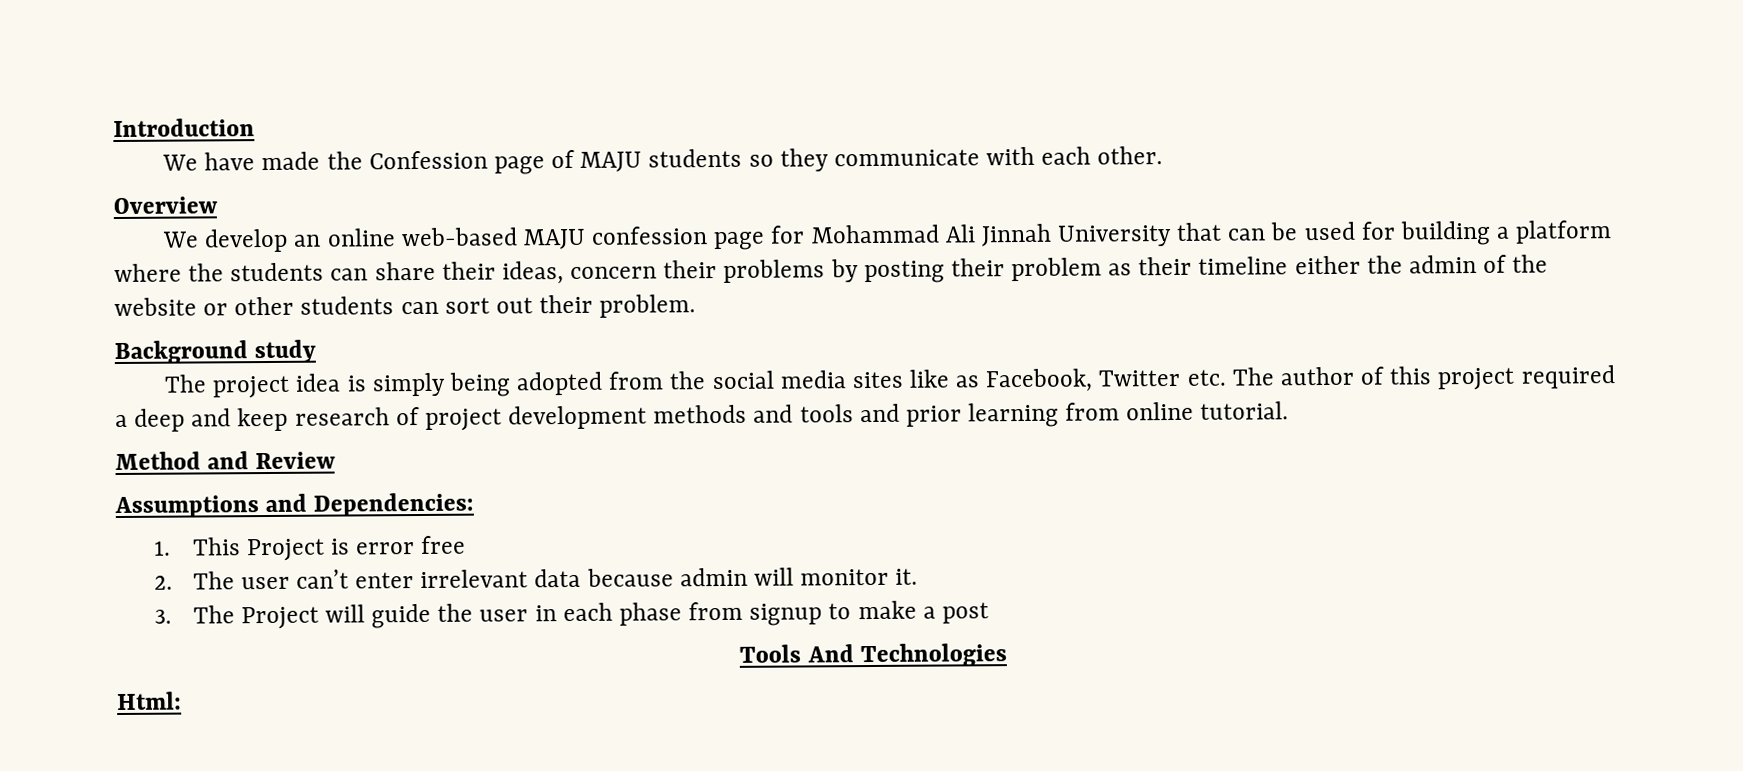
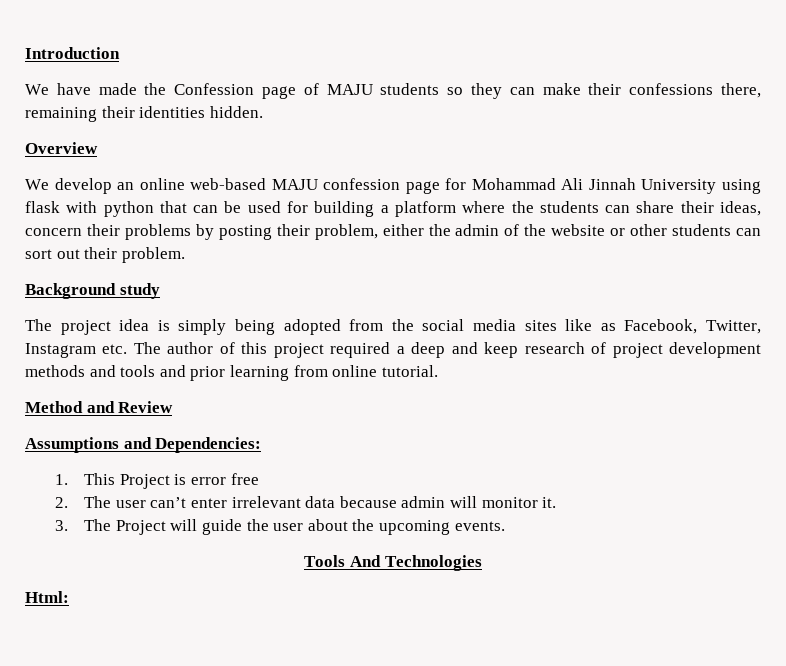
- We have made the Confession page of MAJU students so they communicate with each other.
+ We have made the Confession page of MAJU students so they can make their confessions there, remaining their identities hidden.
- We develop an online web-based MAJU confession page for Mohammad Ali Jinnah University that can be used for building a platform where the students can share their ideas, concern their problems by posting their problem as their timeline either the admin of the website or other students can sort out their problem.
+ We develop an online web-based MAJU confession page for Mohammad Ali Jinnah University using flask with python that can be used for building a platform where the students can share their ideas, concern their problems by posting their problem, either the admin of the website or other students can sort out their problem.
- The project idea is simply being adopted from the social media sites like as Facebook, Twitter etc. The author of this project required a deep and keep research of project development methods and tools and prior learning from online tutorial.
+ The project idea is simply being adopted from the social media sites like as Facebook, Twitter, Instagram etc. The author of this project required a deep and keep research of project development methods and tools and prior learning from online tutorial.
- 3. The Project will guide the user in each phase from signup to make a post
+ 3. The Project will guide the user about the upcoming events.

